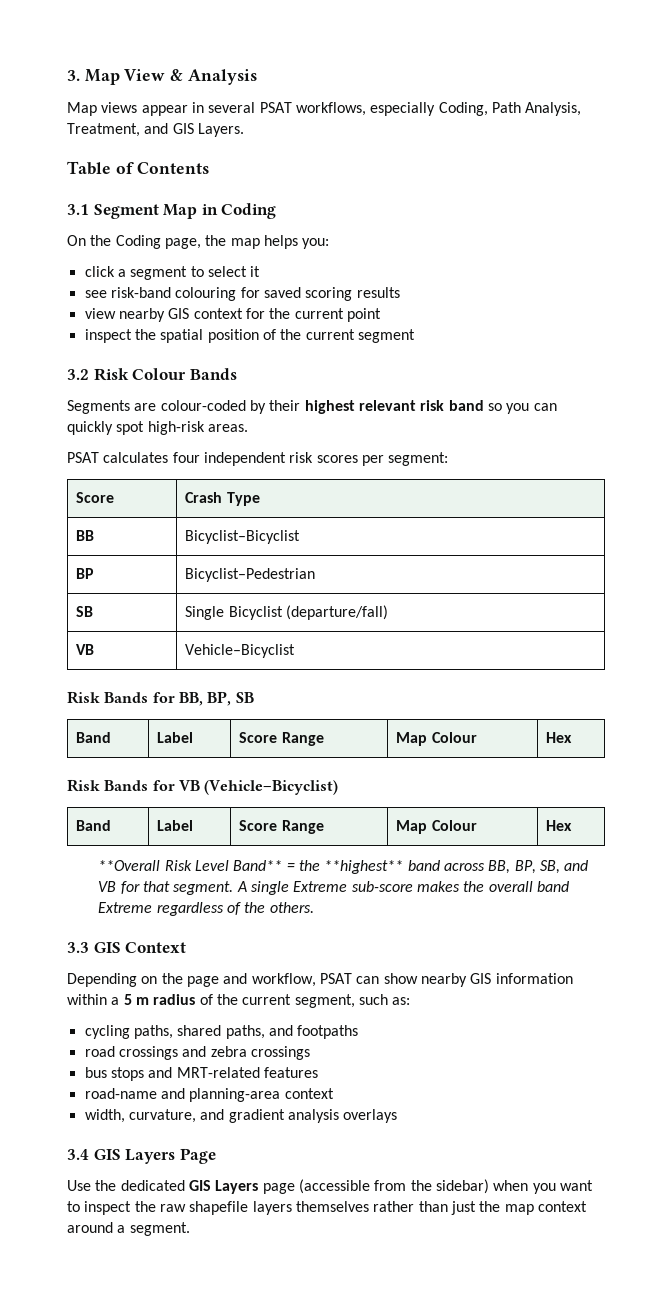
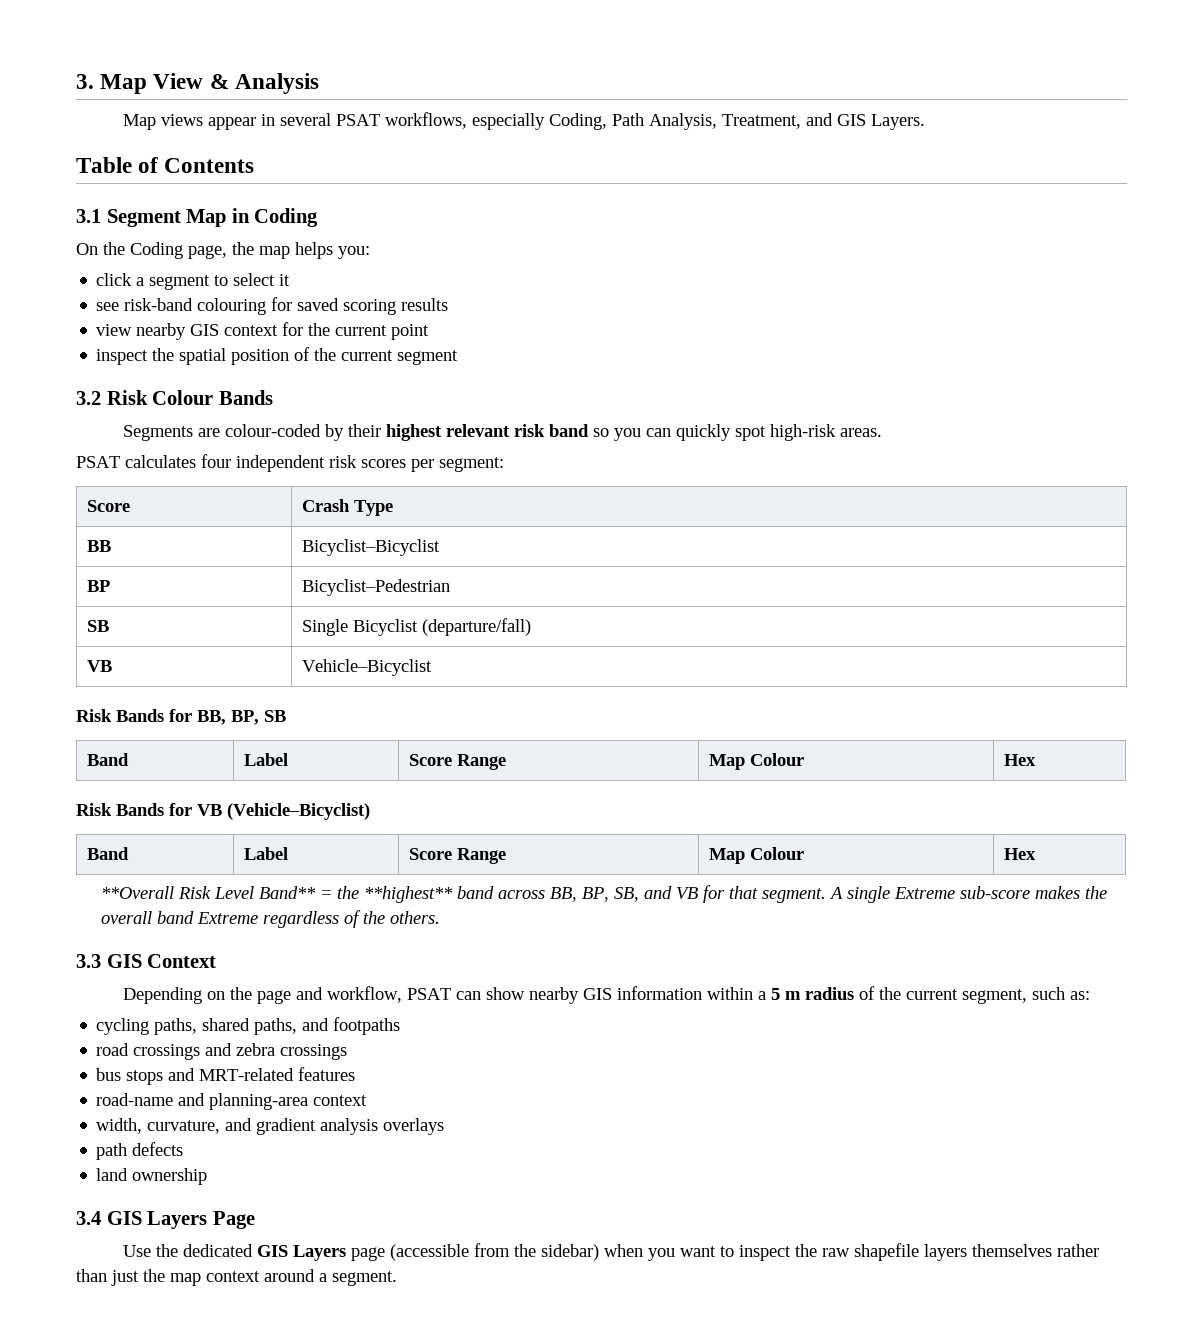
+ path defects
+ land ownership

